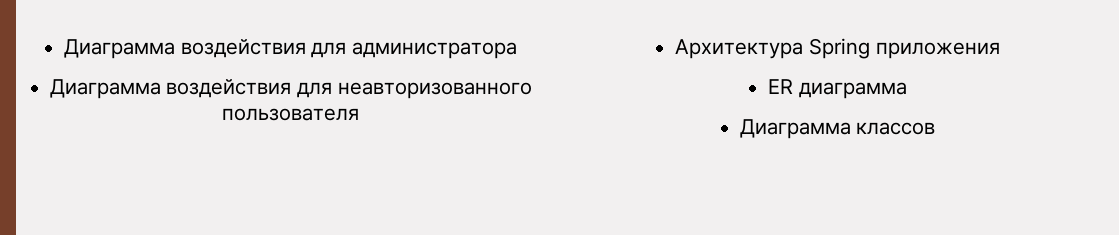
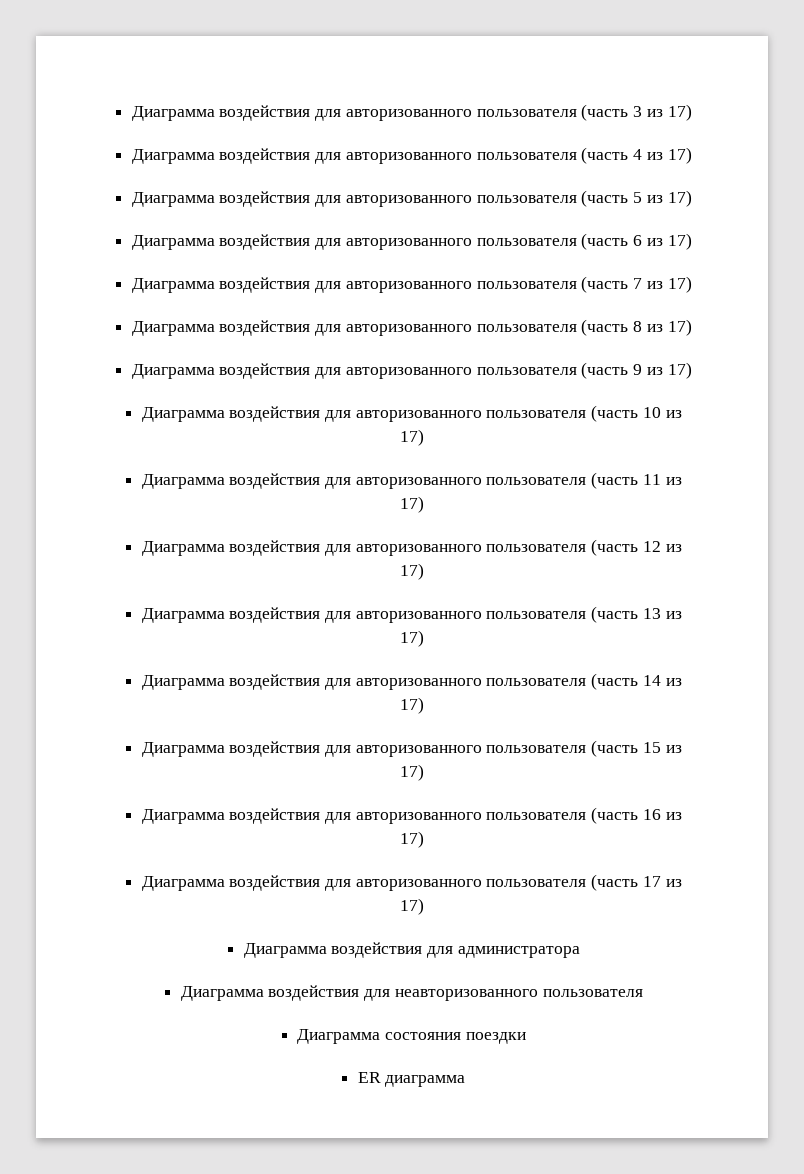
+ Диаграмма воздействия для авторизованного пользователя (часть 3 из 17)
+ Диаграмма воздействия для авторизованного пользователя (часть 4 из 17)
+ Диаграмма воздействия для авторизованного пользователя (часть 5 из 17)
+ Диаграмма воздействия для авторизованного пользователя (часть 6 из 17)
+ Диаграмма воздействия для авторизованного пользователя (часть 7 из 17)
+ Диаграмма воздействия для авторизованного пользователя (часть 8 из 17)
+ Диаграмма воздействия для авторизованного пользователя (часть 9 из 17)
+ Диаграмма воздействия для авторизованного пользователя (часть 10 из 17)
+ Диаграмма воздействия для авторизованного пользователя (часть 11 из 17)
+ Диаграмма воздействия для авторизованного пользователя (часть 12 из 17)
+ Диаграмма воздействия для авторизованного пользователя (часть 13 из 17)
+ Диаграмма воздействия для авторизованного пользователя (часть 14 из 17)
+ Диаграмма воздействия для авторизованного пользователя (часть 15 из 17)
+ Диаграмма воздействия для авторизованного пользователя (часть 16 из 17)
+ Диаграмма воздействия для авторизованного пользователя (часть 17 из 17)
- Архитектура Spring приложения
+ Диаграмма состояния поездки
- Диаграмма классов

